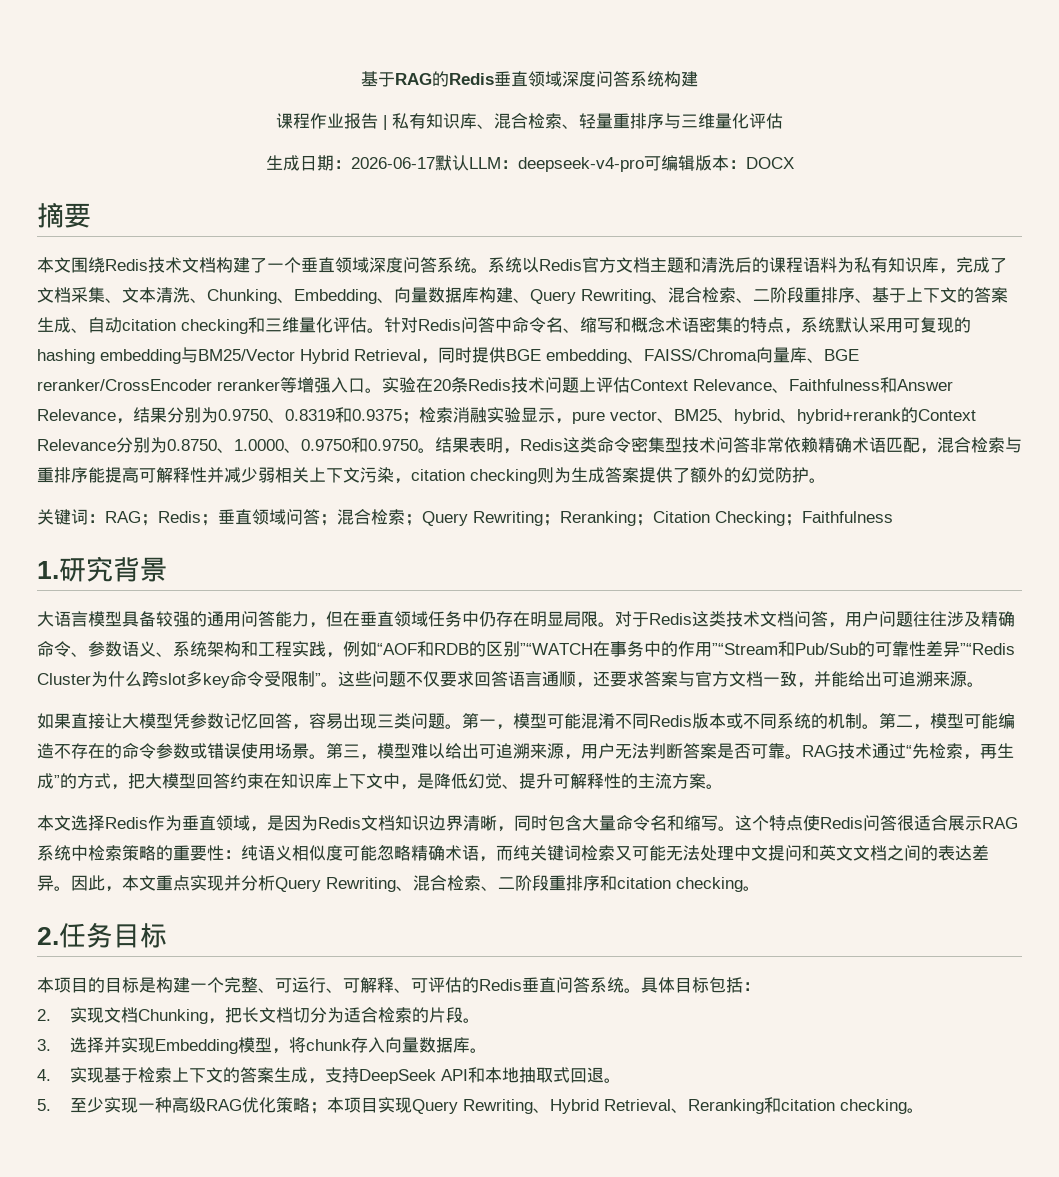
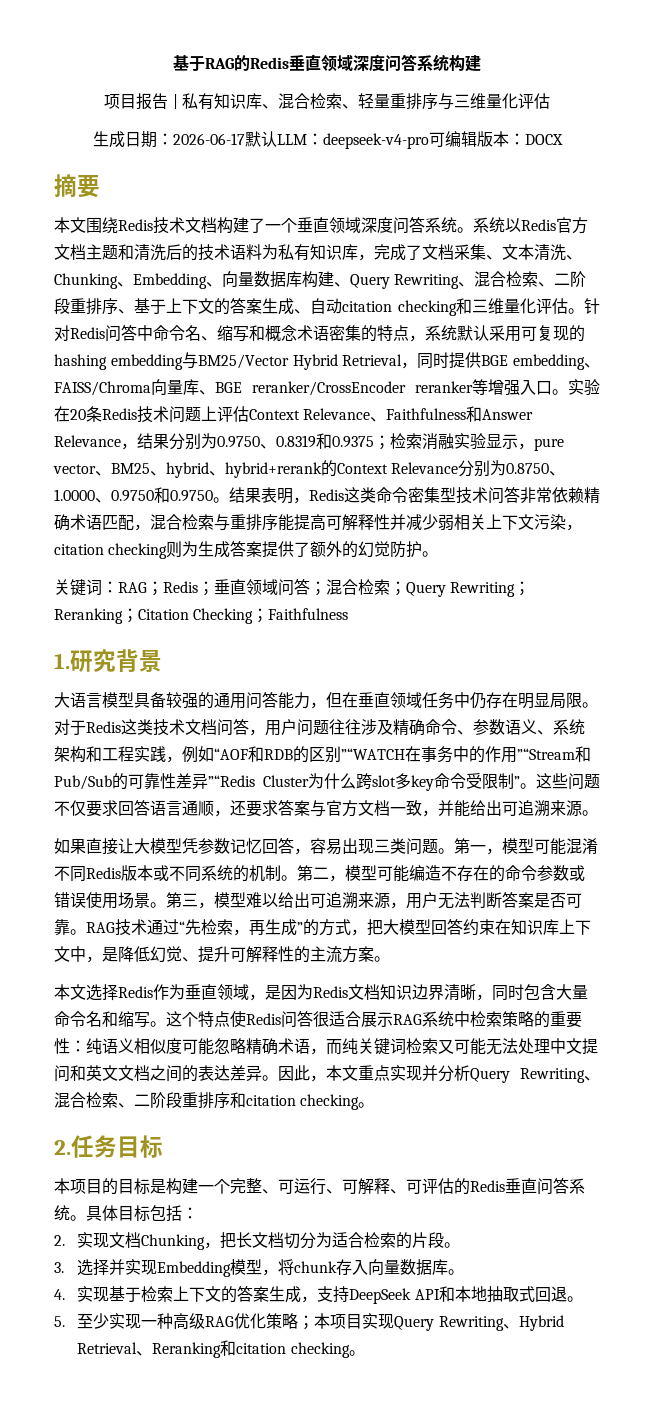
- 课程作业报告 | 私有知识库、混合检索、轻量重排序与三维量化评估
+ 项目报告 | 私有知识库、混合检索、轻量重排序与三维量化评估
- 系统以Redis官方文档主题和清洗后的课程语料为私有知识库，完成了文档采集、文本清洗、Chunking、Embedding、向量数据库构建、Query Rewriting、混合检索、二阶段重排序、基于上下文的答案生成、自动citation checking和三维量化评估。
+ 系统以Redis官方文档主题和清洗后的技术语料为私有知识库，完成了文档采集、文本清洗、Chunking、Embedding、向量数据库构建、Query Rewriting、混合检索、二阶段重排序、基于上下文的答案生成、自动citation checking和三维量化评估。

